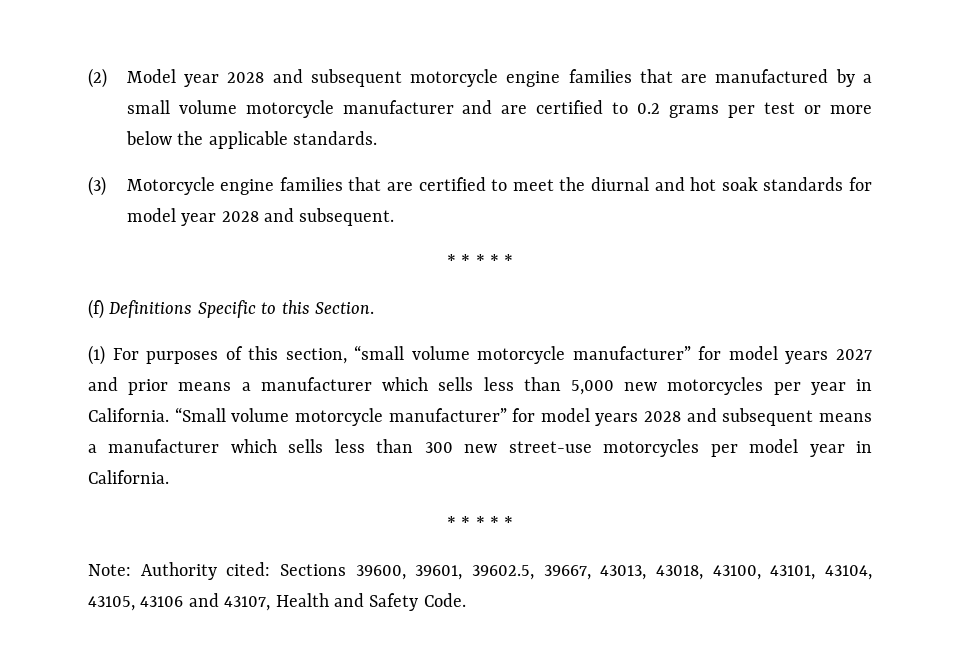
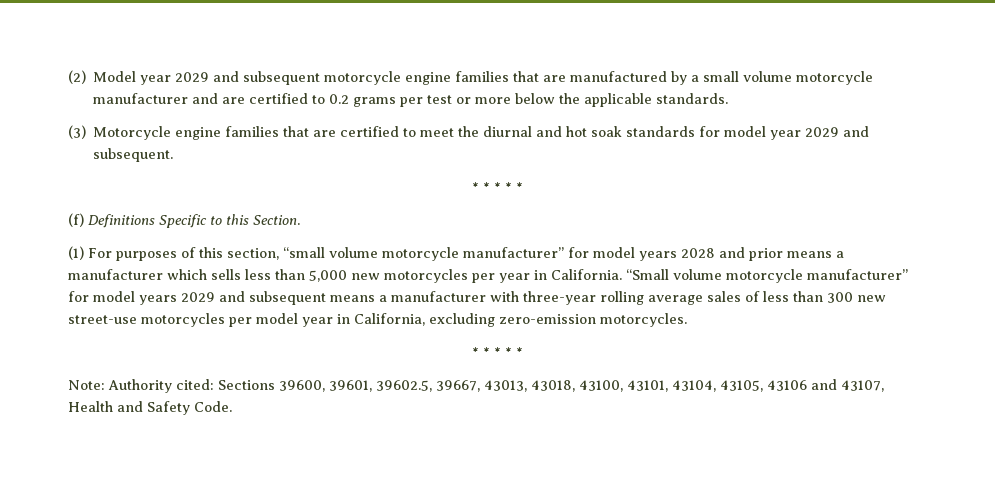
- (2) Model year 2028 and subsequent motorcycle engine families that are manufactured by a small volume motorcycle manufacturer and are certified to 0.2 grams per test or more below the applicable standards.
+ (2) Model year 2029 and subsequent motorcycle engine families that are manufactured by a small volume motorcycle manufacturer and are certified to 0.2 grams per test or more below the applicable standards.
- (3) Motorcycle engine families that are certified to meet the diurnal and hot soak standards for model year 2028 and subsequent.
+ (3) Motorcycle engine families that are certified to meet the diurnal and hot soak standards for model year 2029 and subsequent.
- (1) For purposes of this section, “small volume motorcycle manufacturer” for model years 2027 and prior means a manufacturer which sells less than 5,000 new motorcycles per year in California.
+ (1) For purposes of this section, “small volume motorcycle manufacturer” for model years 2028 and prior means a manufacturer which sells less than 5,000 new motorcycles per year in California.
- “Small volume motorcycle manufacturer” for model years 2028 and subsequent means a manufacturer which sells less than 300 new street-use motorcycles per model year in California.
+ “Small volume motorcycle manufacturer” for model years 2029 and subsequent means a manufacturer with three-year rolling average sales of less than 300 new street-use motorcycles per model year in California, excluding zero-emission motorcycles.

